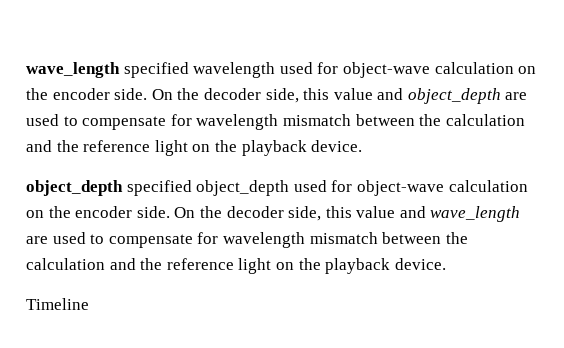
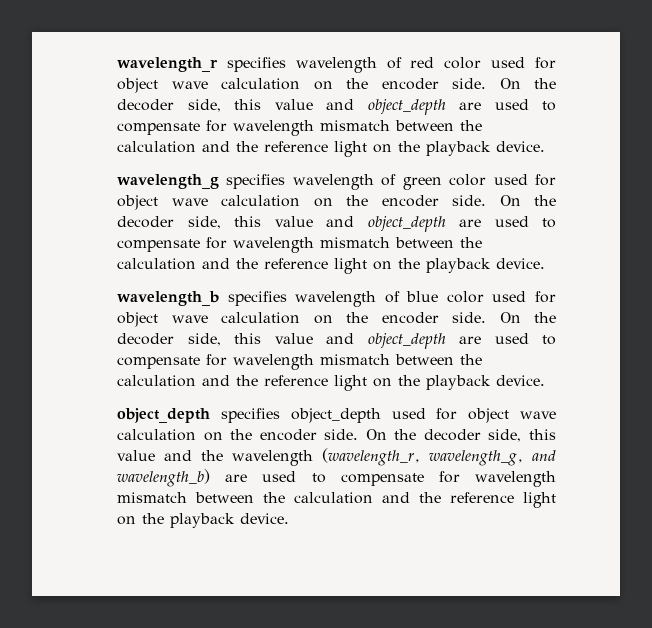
- wave_length specified wavelength used for object-wave calculation on the encoder side.
+ wavelength_r specifies wavelength of red color used for object wave calculation on the encoder side. On the decoder side, this value and object_depth are used to compensate for wavelength mismatch between the calculation and the reference light on the playback device.
+ wavelength_g specifies wavelength of green color used for object wave calculation on the encoder side. On the decoder side, this value and object_depth are used to compensate for wavelength mismatch between the calculation and the reference light on the playback device.
+ wavelength_b specifies wavelength of blue color used for object wave calculation on the encoder side.
- object_depth specified object_depth used for object-wave calculation on the encoder side.
+ object_depth specifies object_depth used for object wave calculation on the encoder side.
- On the decoder side, this value and wave_length are used to compensate for wavelength mismatch between the calculation and the reference light on the playback device.
+ On the decoder side, this value and the wavelength (wavelength_r, wavelength_g, and wavelength_b) are used to compensate for wavelength mismatch between the calculation and the reference light on the playback device.
- Timeline

